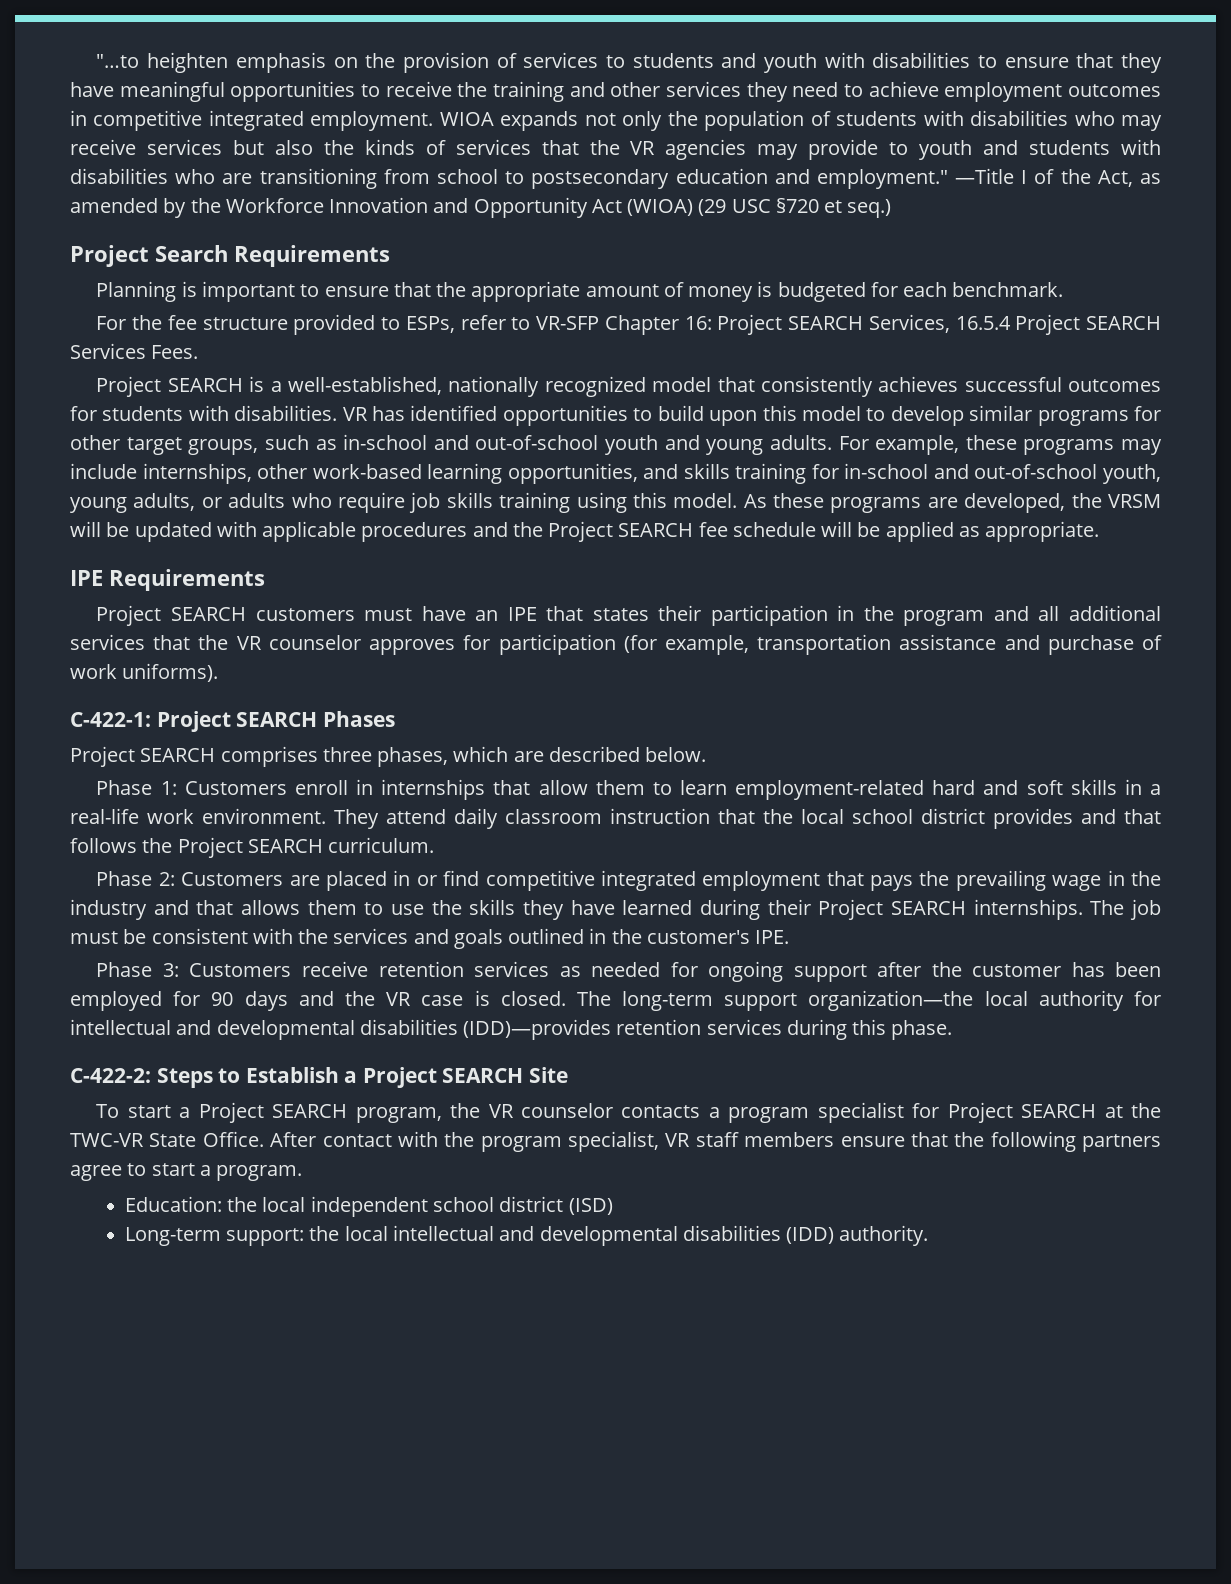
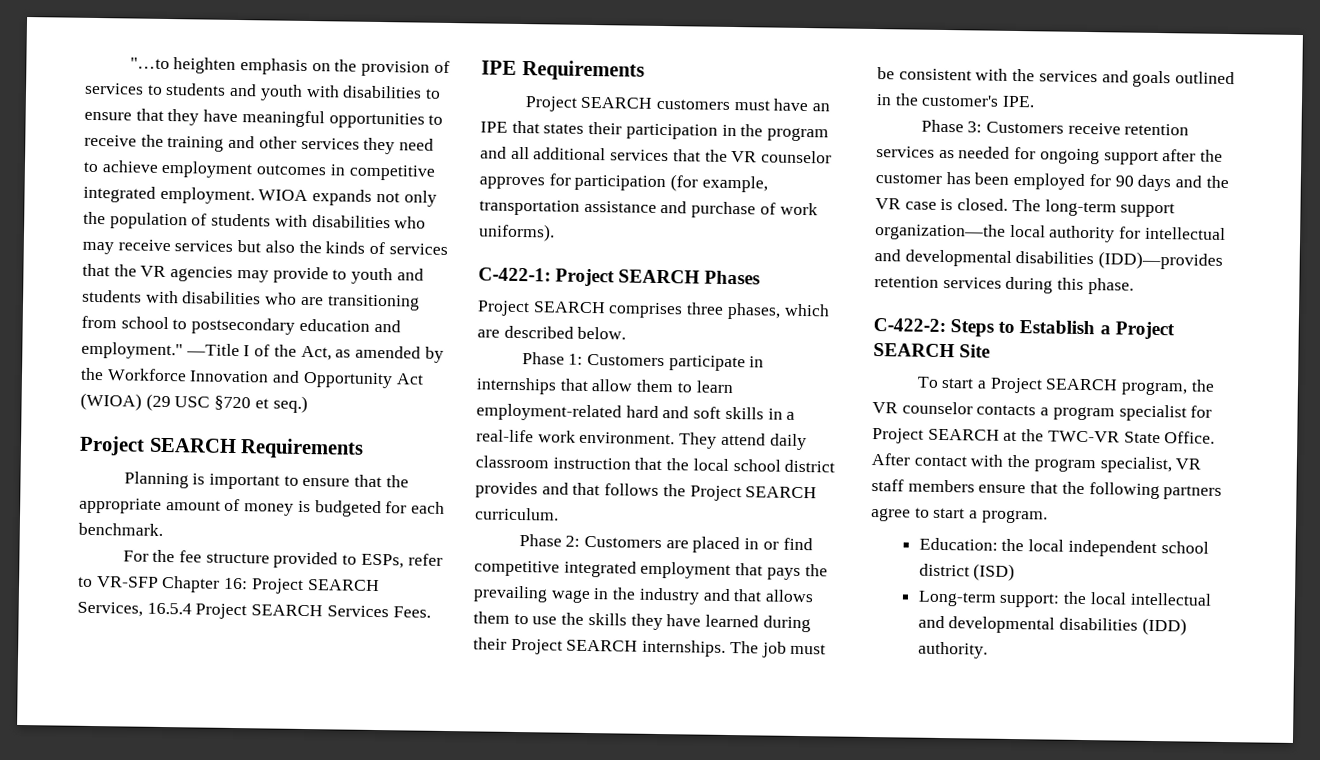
- Project Search Requirements
+ Project SEARCH Requirements
- Project SEARCH is a well-established, nationally recognized model that consistently achieves successful outcomes for students with disabilities. VR has identified opportunities to build upon this model to develop similar programs for other target groups, such as in-school and out-of-school youth and young adults. For example, these programs may include internships, other work-based learning opportunities, and skills training for in-school and out-of-school youth, young adults, or adults who require job skills training using this model. As these programs are developed, the VRSM will be updated with applicable procedures and the Project SEARCH fee schedule will be applied as appropriate.
- Phase 1: Customers enroll in internships that allow them to learn employment-related hard and soft skills in a real-life work environment.
+ Phase 1: Customers participate in internships that allow them to learn employment-related hard and soft skills in a real-life work environment.

